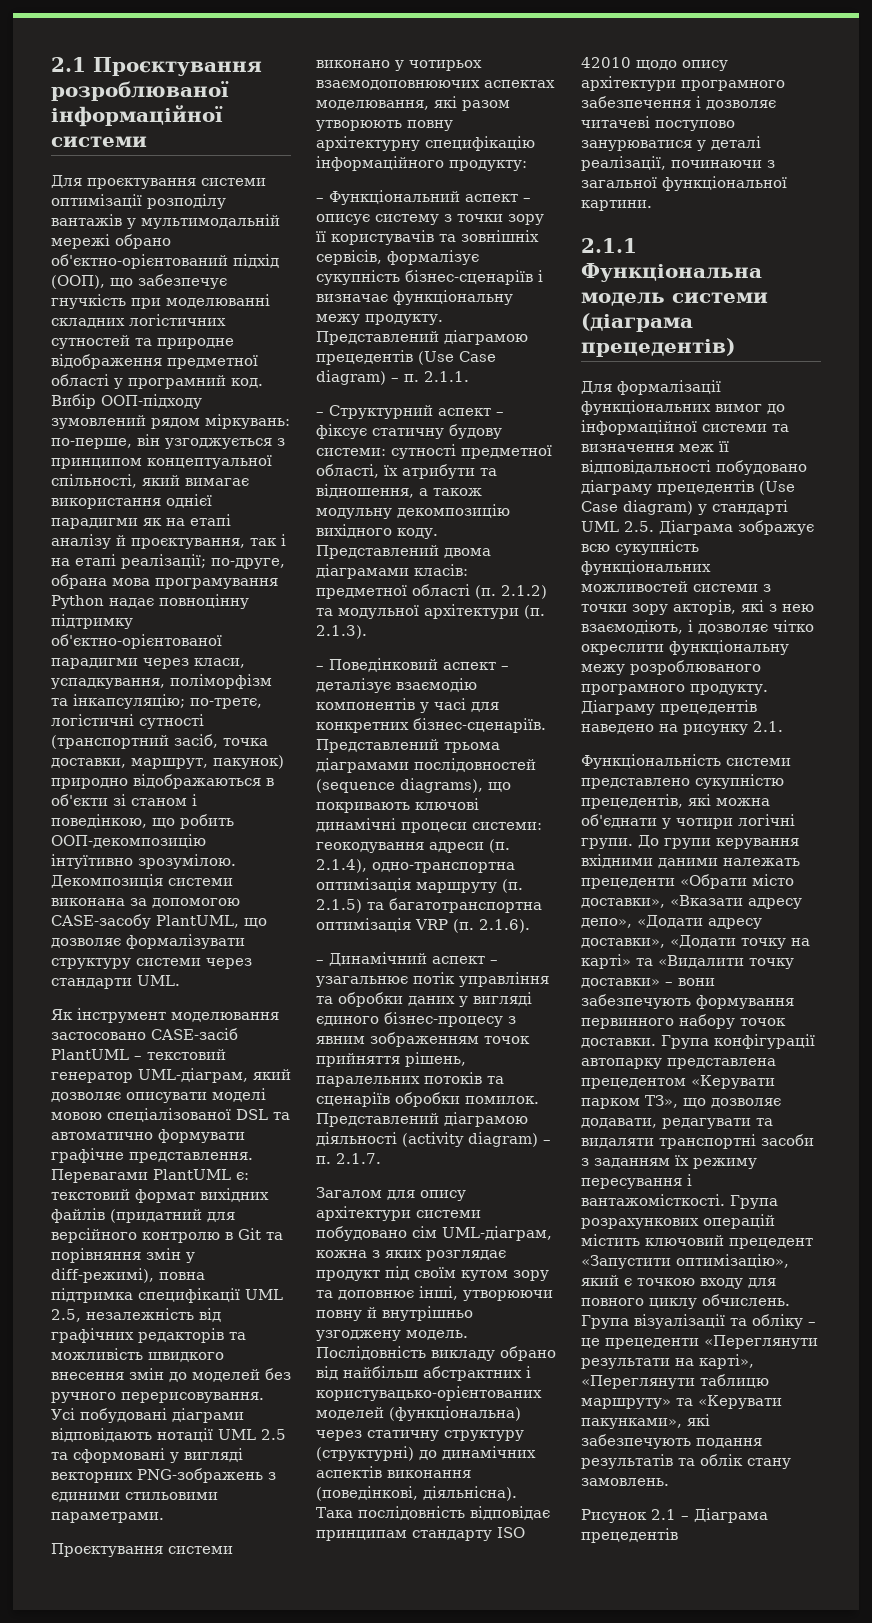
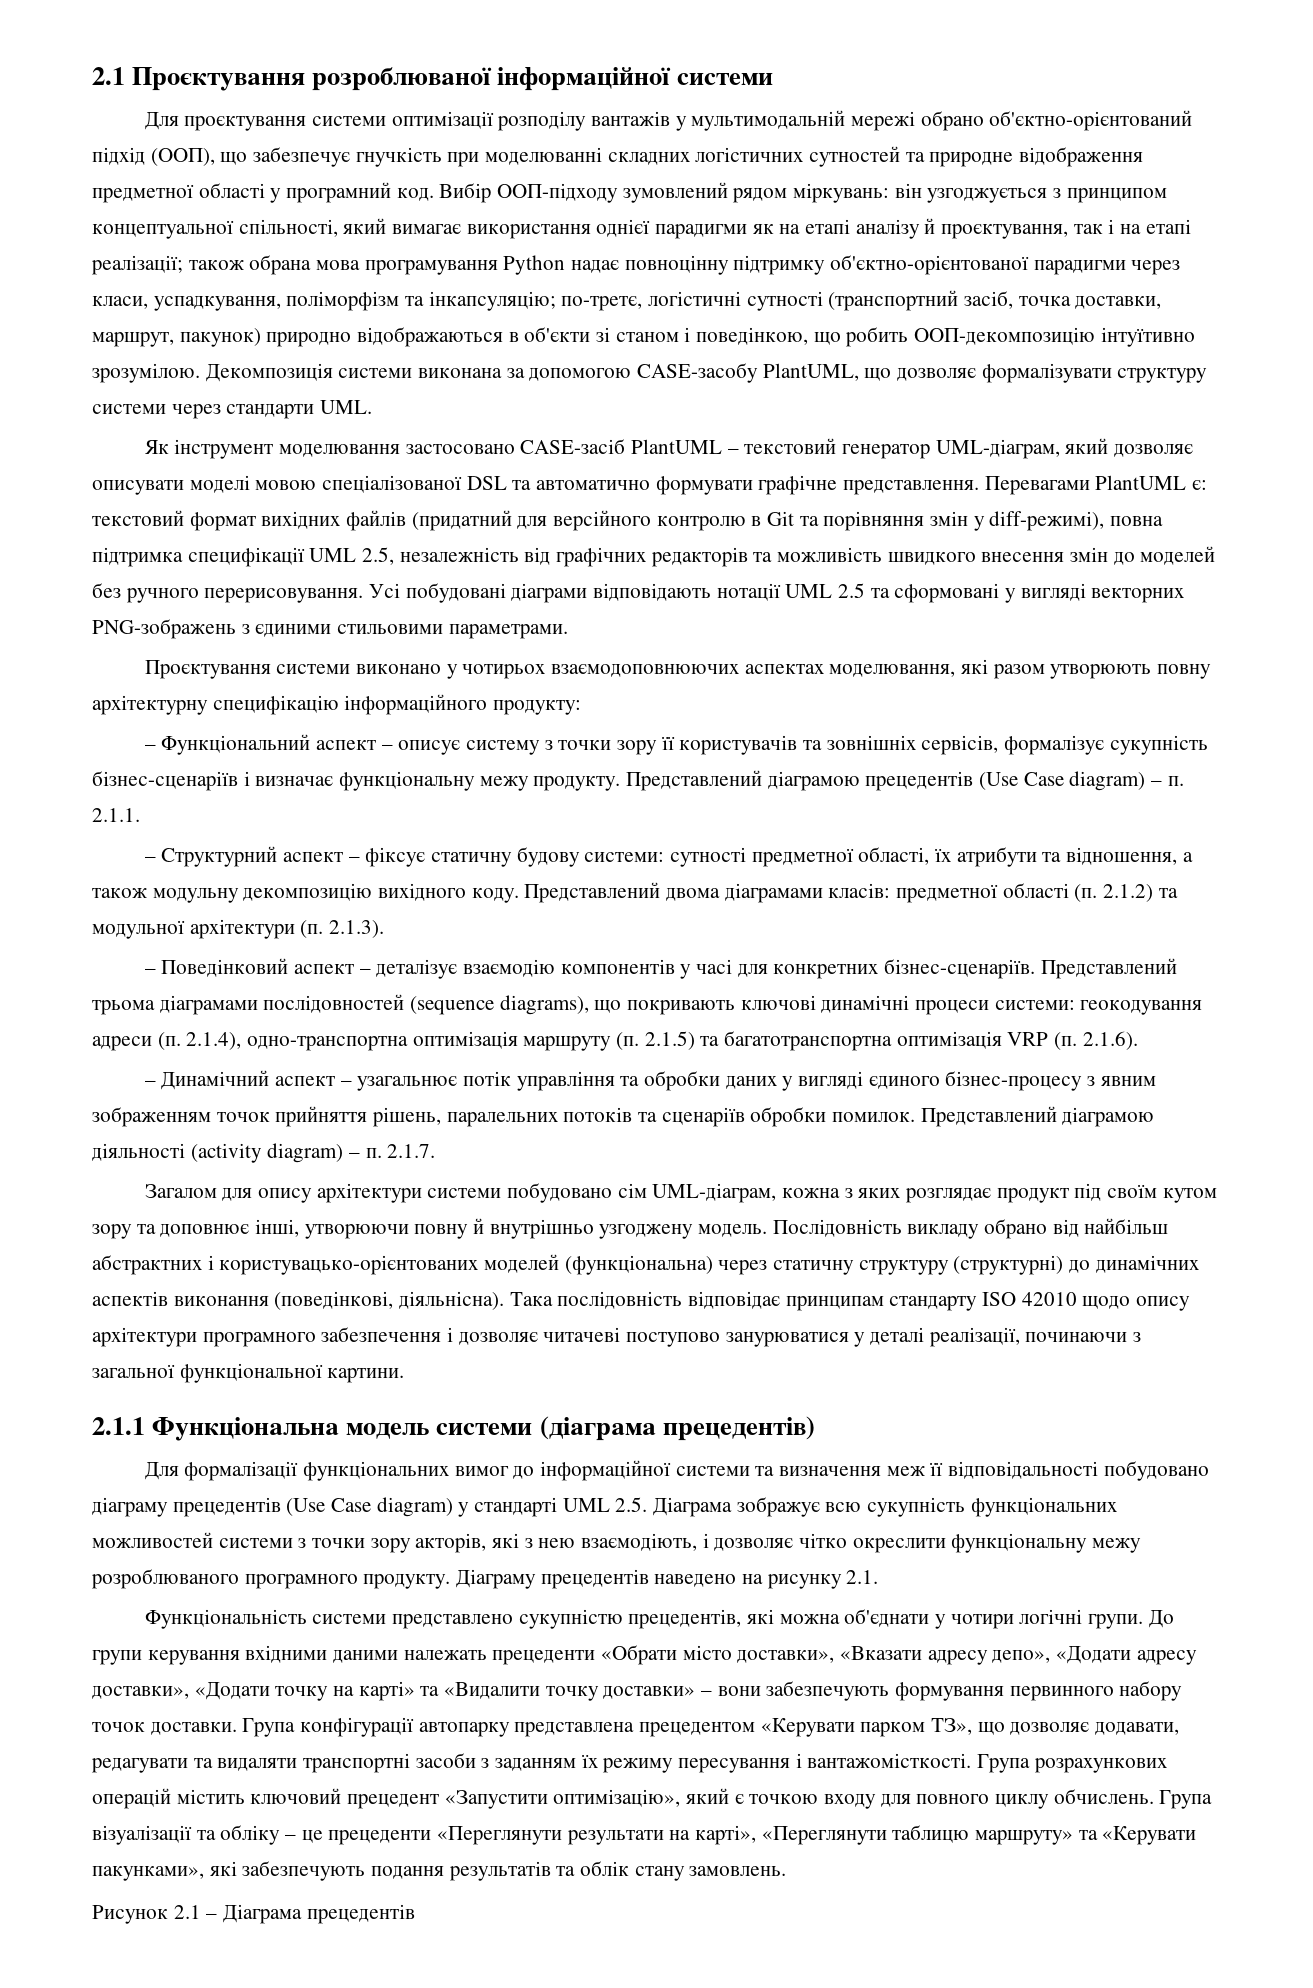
- по-перше, він узгоджується з принципом концептуальної спільності, який вимагає використання однієї парадигми як на етапі аналізу й проєктування, так і на етапі реалізації;
+ він узгоджується з принципом концептуальної спільності, який вимагає використання однієї парадигми як на етапі аналізу й проєктування, так і на етапі реалізації;
- по-друге, обрана мова програмування Python надає повноцінну підтримку об'єктно-орієнтованої парадигми через класи, успадкування, поліморфізм та інкапсуляцію;
+ також обрана мова програмування Python надає повноцінну підтримку об'єктно-орієнтованої парадигми через класи, успадкування, поліморфізм та інкапсуляцію;

